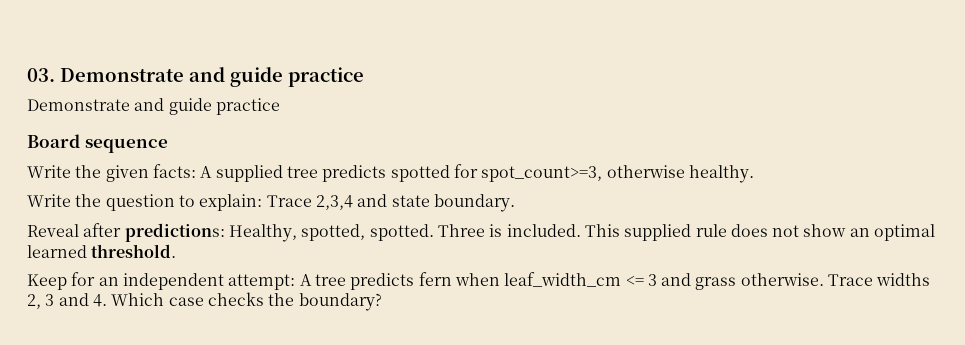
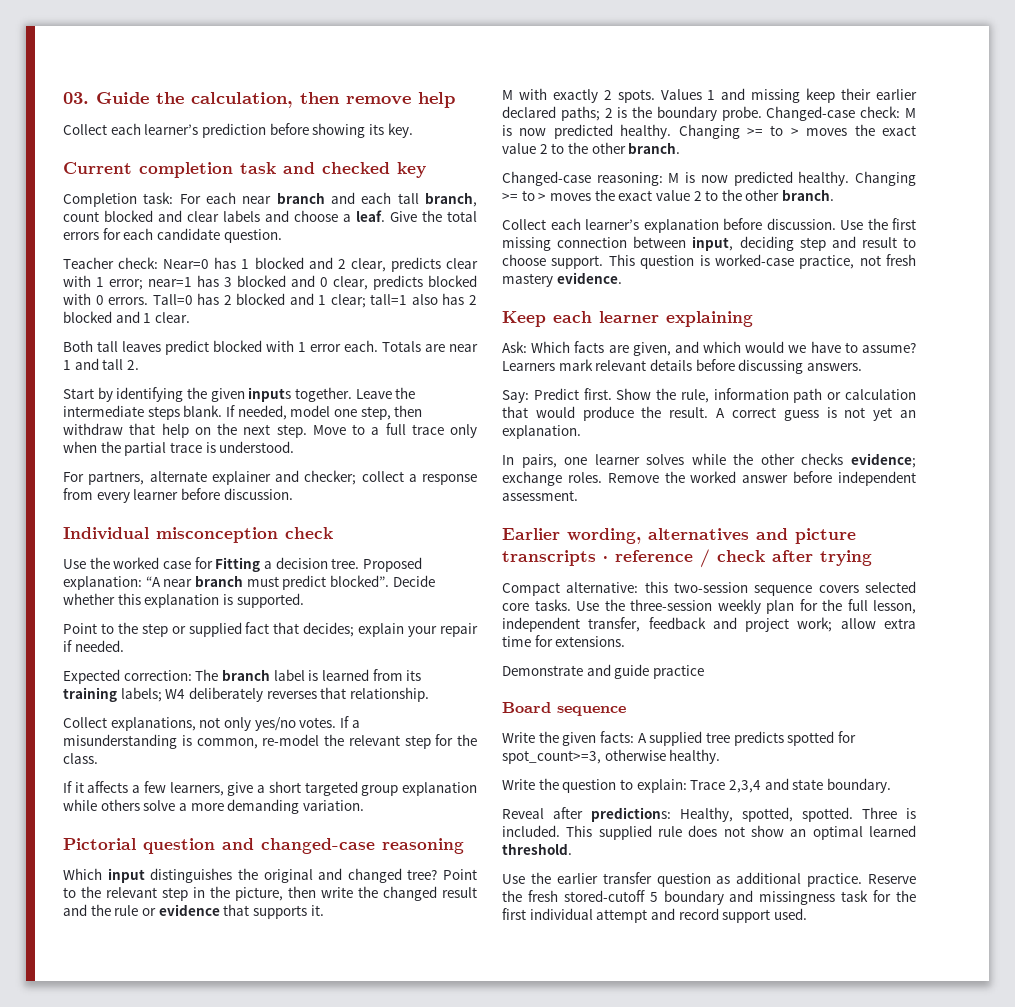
- 03. Demonstrate and guide practice
+ 03. Guide the calculation, then remove help
+ Collect each learner’s prediction before showing its key.
+ Current completion task and checked key
+ Completion task: For each near branch and each tall branch, count blocked and clear labels and choose a leaf. Give the total errors for each candidate question.
+ Teacher check: Near=0 has 1 blocked and 2 clear, predicts clear with 1 error; near=1 has 3 blocked and 0 clear, predicts blocked with 0 errors. Tall=0 has 2 blocked and 1 clear; tall=1 also has 2 blocked and 1 clear.
+ Both tall leaves predict blocked with 1 error each. Totals are near 1 and tall 2.
+ Start by identifying the given inputs together. Leave the intermediate steps blank. If needed, model one step, then withdraw that help on the next step. Move to a full trace only when the partial trace is understood.
+ For partners, alternate explainer and checker; collect a response from every learner before discussion.
+ Individual misconception check
+ Use the worked case for Fitting a decision tree. Proposed explanation: “A near branch must predict blocked”. Decide whether this explanation is supported.
+ Point to the step or supplied fact that decides; explain your repair if needed.
+ Expected correction: The branch label is learned from its training labels; W4 deliberately reverses that relationship.
+ Collect explanations, not only yes/no votes. If a misunderstanding is common, re-model the relevant step for the class.
+ If it affects a few learners, give a short targeted group explanation while others solve a more demanding variation.
+ Pictorial question and changed-case reasoning
+ Which input distinguishes the original and changed tree? Point to the relevant step in the picture, then write the changed result and the rule or evidence that supports it.
+ M with exactly 2 spots. Values 1 and missing keep their earlier declared paths; 2 is the boundary probe. Changed-case check: M is now predicted healthy. Changing >= to > moves the exact value 2 to the other branch.
+ Changed-case reasoning: M is now predicted healthy. Changing >= to > moves the exact value 2 to the other branch.
+ Collect each learner’s explanation before discussion. Use the first missing connection between input, deciding step and result to choose support. This question is worked-case practice, not fresh mastery evidence.
+ Keep each learner explaining
+ Ask: Which facts are given, and which would we have to assume? Learners mark relevant details before discussing answers.
+ Say: Predict first. Show the rule, information path or calculation that would produce the result. A correct guess is not yet an explanation.
+ In pairs, one learner solves while the other checks evidence; exchange roles. Remove the worked answer before independent assessment.
+ Earlier wording, alternatives and picture transcripts · reference / check after trying
+ Compact alternative: this two-session sequence covers selected core tasks. Use the three-session weekly plan for the full lesson, independent transfer, feedback and project work; allow extra time for extensions.
- Keep for an independent attempt: A tree predicts fern when leaf_width_cm <= 3 and grass otherwise. Trace widths 2, 3 and 4. Which case checks the boundary?
+ Use the earlier transfer question as additional practice. Reserve the fresh stored-cutoff 5 boundary and missingness task for the first individual attempt and record support used.

